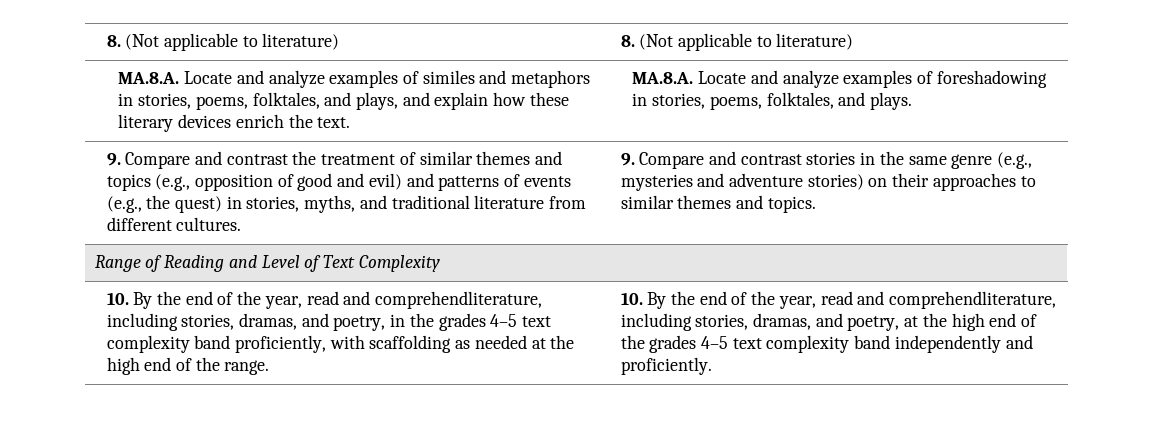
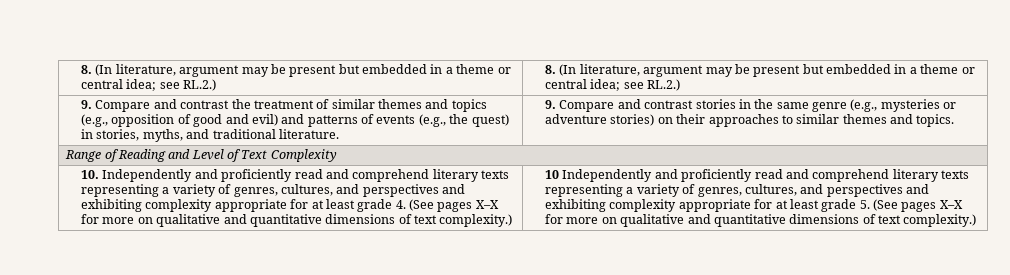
- 8. (Not applicable to literature) | 8. (Not applicable to literature)
- MA.8.A. Locate and analyze examples of similes and metaphors in stories, poems, folktales, and plays, and explain how these literary devices enrich the text. | MA.8.A. Locate and analyze examples of foreshadowing in stories, poems, folktales, and plays.
+ 8. (In literature, argument may be present but embedded in a theme or central idea; see RL.2.) | 8. (In literature, argument may be present but embedded in a theme or central idea; see RL.2.)
- 9. Compare and contrast the treatment of similar themes and topics (e.g., opposition of good and evil) and patterns of events (e.g., the quest) in stories, myths, and traditional literature from different cultures.
+ 9. Compare and contrast the treatment of similar themes and topics (e.g., opposition of good and evil) and patterns of events (e.g., the quest) in stories, myths, and traditional literature.
- 9. Compare and contrast stories in the same genre (e.g., mysteries and adventure stories) on their approaches to similar themes and topics.
+ 9. Compare and contrast stories in the same genre (e.g., mysteries or adventure stories) on their approaches to similar themes and topics.
- 10. By the end of the year, read and comprehendliterature, including stories, dramas, and poetry, in the grades 4–5 text complexity band proficiently, with scaffolding as needed at the high end of the range. | 10. By the end of the year, read and comprehendliterature, including stories, dramas, and poetry, at the high end of the grades 4–5 text complexity band independently and proficiently.
+ 10. Independently and proficiently read and comprehend literary texts representing a variety of genres, cultures, and perspectives and exhibiting complexity appropriate for at least grade 4. (See pages X–X for more on qualitative and quantitative dimensions of text complexity.) | 10 Independently and proficiently read and comprehend literary texts representing a variety of genres, cultures, and perspectives and exhibiting complexity appropriate for at least grade 5. (See pages X–X for more on qualitative and quantitative dimensions of text complexity.)

